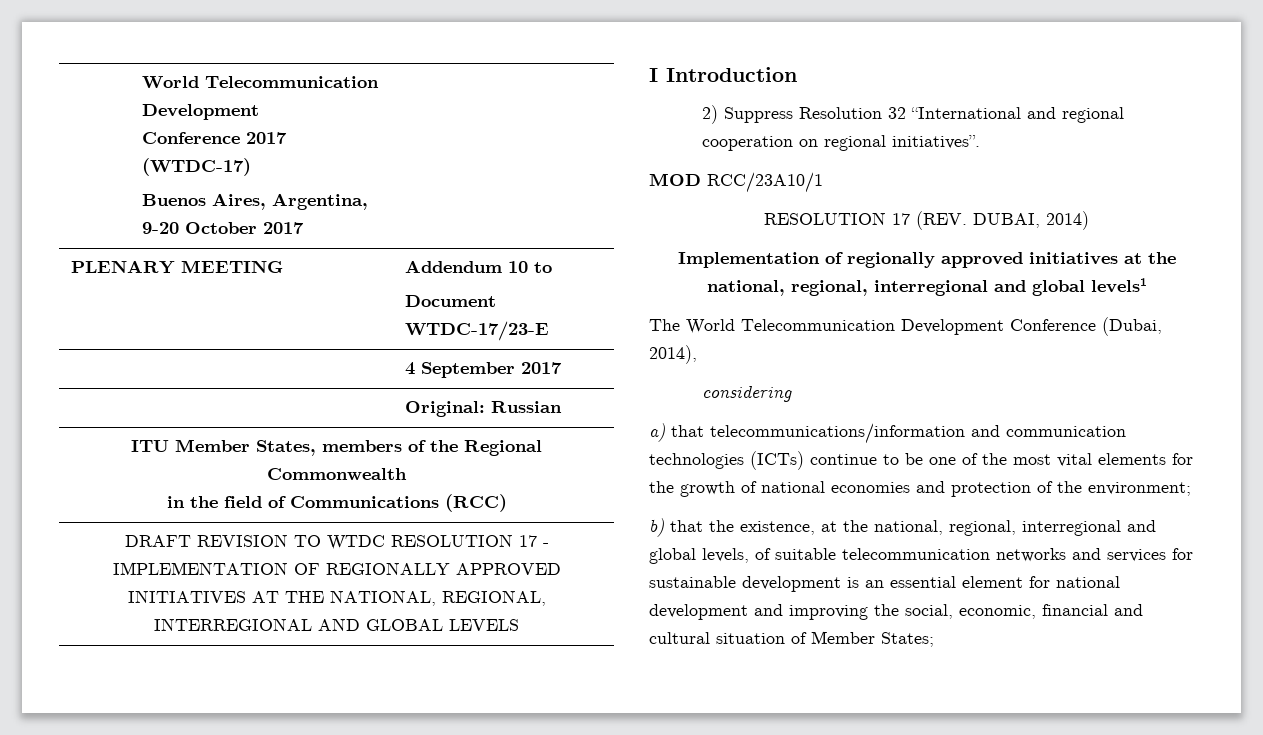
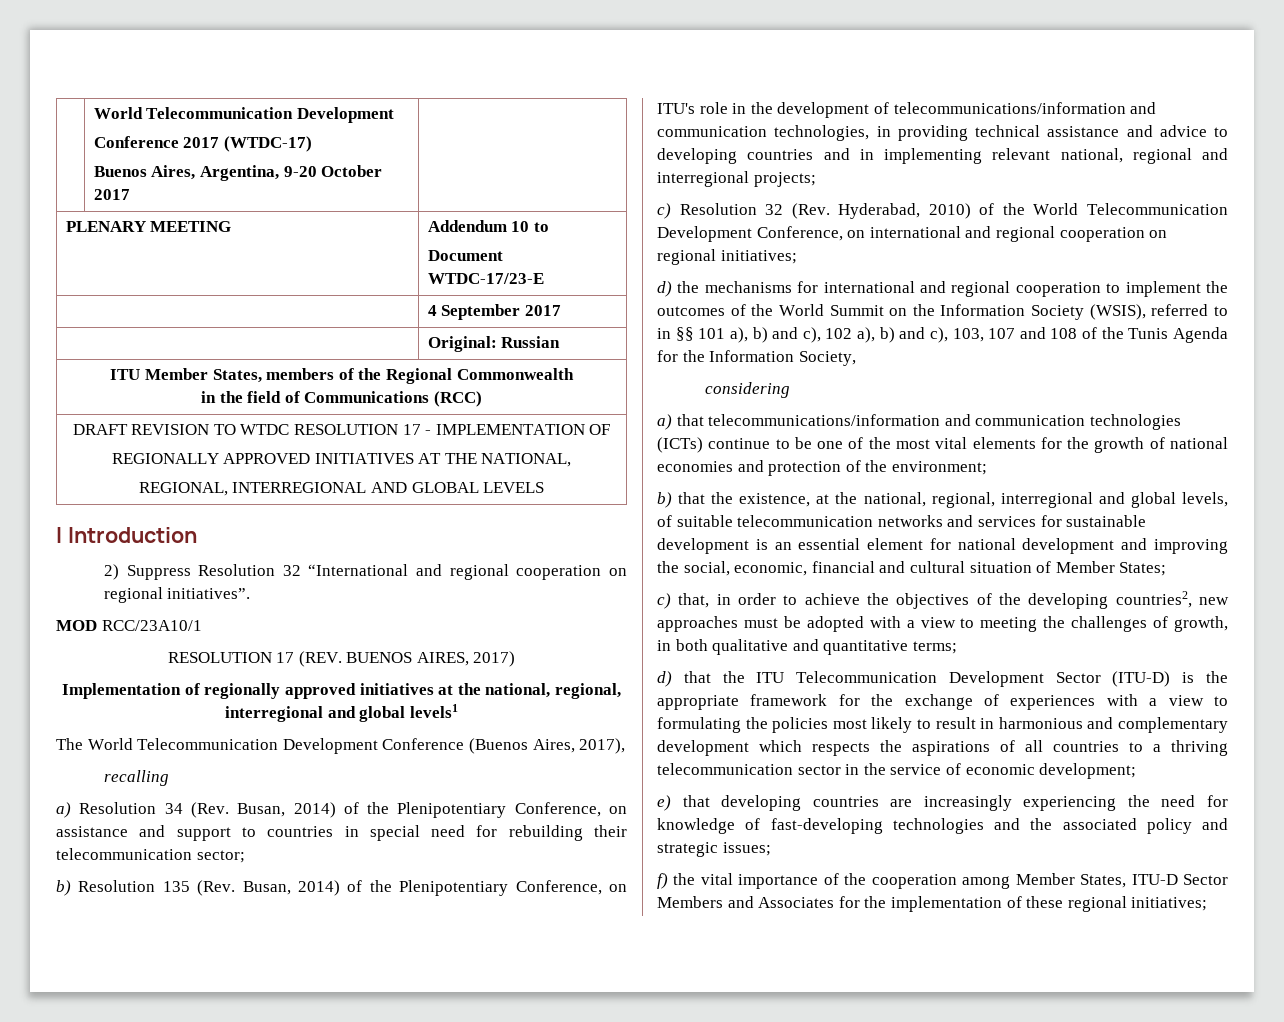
- DRAFT REVISION TO WTDC RESOLUTION 17 - IMPLEMENTATION OF REGIONALLY APPROVED INITIATIVES AT THE NATIONAL, REGIONAL, INTERREGIONAL AND GLOBAL LEVELS
+ DRAFT REVISION TO WTDC RESOLUTION 17 - IMPLEMENTATION OF
+ REGIONALLY APPROVED INITIATIVES AT THE NATIONAL,
+ REGIONAL, INTERREGIONAL AND GLOBAL LEVELS
- RESOLUTION 17 (REV. DUBAI, 2014)
+ RESOLUTION 17 (REV. BUENOS AIRES, 2017)
- The World Telecommunication Development Conference (Dubai, 2014),
+ The World Telecommunication Development Conference (Buenos Aires, 2017),
+ recalling
+ a) Resolution 34 (Rev. Busan, 2014) of the Plenipotentiary Conference, on assistance and support to countries in special need for rebuilding their telecommunication sector;
+ b) Resolution 135 (Rev. Busan, 2014) of the Plenipotentiary Conference, on ITU's role in the development of telecommunications/information and communication technologies, in providing technical assistance and advice to developing countries and in implementing relevant national, regional and interregional projects;
+ c) Resolution 32 (Rev. Hyderabad, 2010) of the World Telecommunication Development Conference, on international and regional cooperation on regional initiatives;
+ d) the mechanisms for international and regional cooperation to implement the outcomes of the World Summit on the Information Society (WSIS), referred to in §§ 101 а), b) and с), 102 а), b) and с), 103, 107 and 108 of the Tunis Agenda for the Information Society,
+ c) that, in order to achieve the objectives of the developing countries2, new approaches must be adopted with a view to meeting the challenges of growth, in both qualitative and quantitative terms;
+ d) that the ITU Telecommunication Development Sector (ITU-D) is the appropriate framework for the exchange of experiences with a view to formulating the policies most likely to result in harmonious and complementary development which respects the aspirations of all countries to a thriving telecommunication sector in the service of economic development;
+ e) that developing countries are increasingly experiencing the need for knowledge of fast-developing technologies and the associated policy and strategic issues;
+ f) the vital importance of the cooperation among Member States, ITU-D Sector Members and Associates for the implementation of these regional initiatives;

